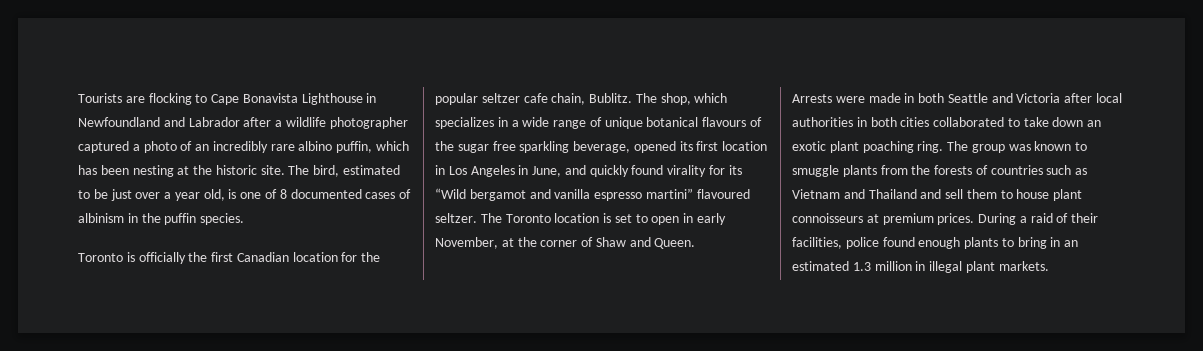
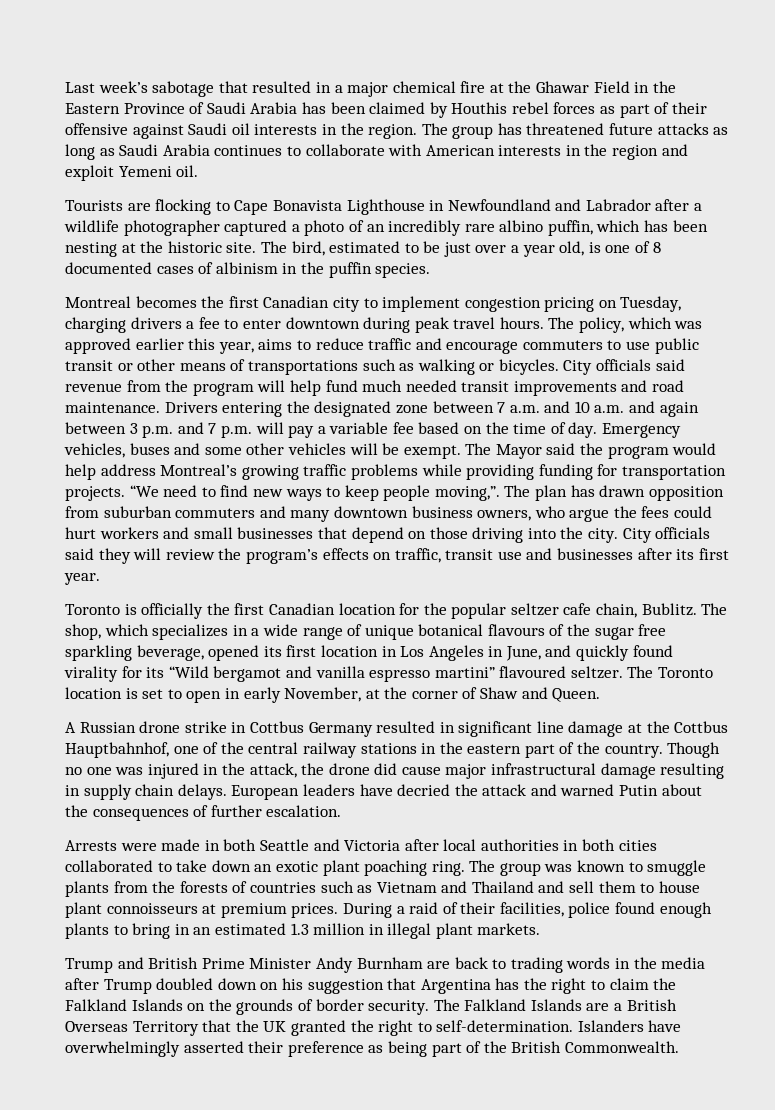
+ Last week’s sabotage that resulted in a major chemical fire at the Ghawar Field in the Eastern Province of Saudi Arabia has been claimed by Houthis rebel forces as part of their offensive against Saudi oil interests in the region. The group has threatened future attacks as long as Saudi Arabia continues to collaborate with American interests in the region and exploit Yemeni oil.
+ Montreal becomes the first Canadian city to implement congestion pricing on Tuesday, charging drivers a fee to enter downtown during peak travel hours. The policy, which was approved earlier this year, aims to reduce traffic and encourage commuters to use public transit or other means of transportations such as walking or bicycles. City officials said revenue from the program will help fund much needed transit improvements and road maintenance. Drivers entering the designated zone between 7 a.m. and 10 a.m. and again between 3 p.m. and 7 p.m. will pay a variable fee based on the time of day. Emergency vehicles, buses and some other vehicles will be exempt. The Mayor said the program would help address Montreal’s growing traffic problems while providing funding for transportation projects. “We need to find new ways to keep people moving,”. The plan has drawn opposition from suburban commuters and many downtown business owners, who argue the fees could hurt workers and small businesses that depend on those driving into the city. City officials said they will review the program’s effects on traffic, transit use and businesses after its first year.
+ A Russian drone strike in Cottbus Germany resulted in significant line damage at the Cottbus Hauptbahnhof, one of the central railway stations in the eastern part of the country. Though no one was injured in the attack, the drone did cause major infrastructural damage resulting in supply chain delays. European leaders have decried the attack and warned Putin about the consequences of further escalation.
+ Trump and British Prime Minister Andy Burnham are back to trading words in the media after Trump doubled down on his suggestion that Argentina has the right to claim the Falkland Islands on the grounds of border security. The Falkland Islands are a British Overseas Territory that the UK granted the right to self-determination. Islanders have overwhelmingly asserted their preference as being part of the British Commonwealth.

